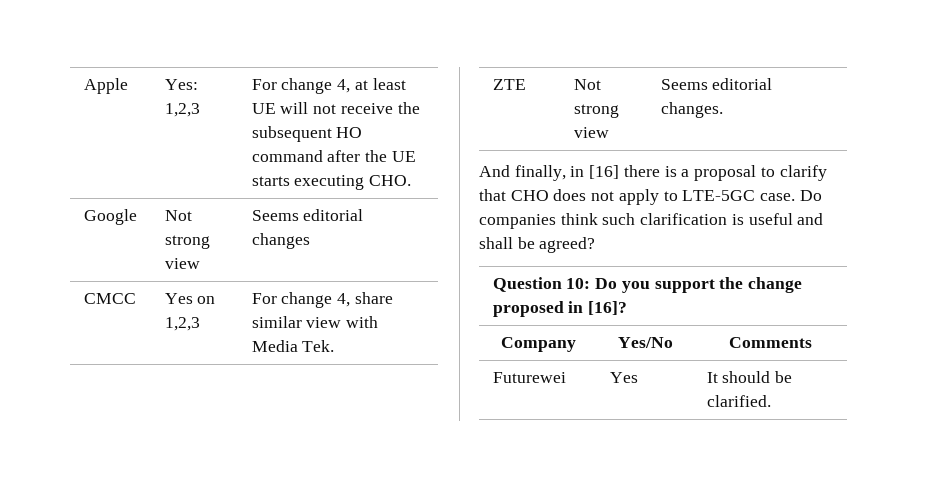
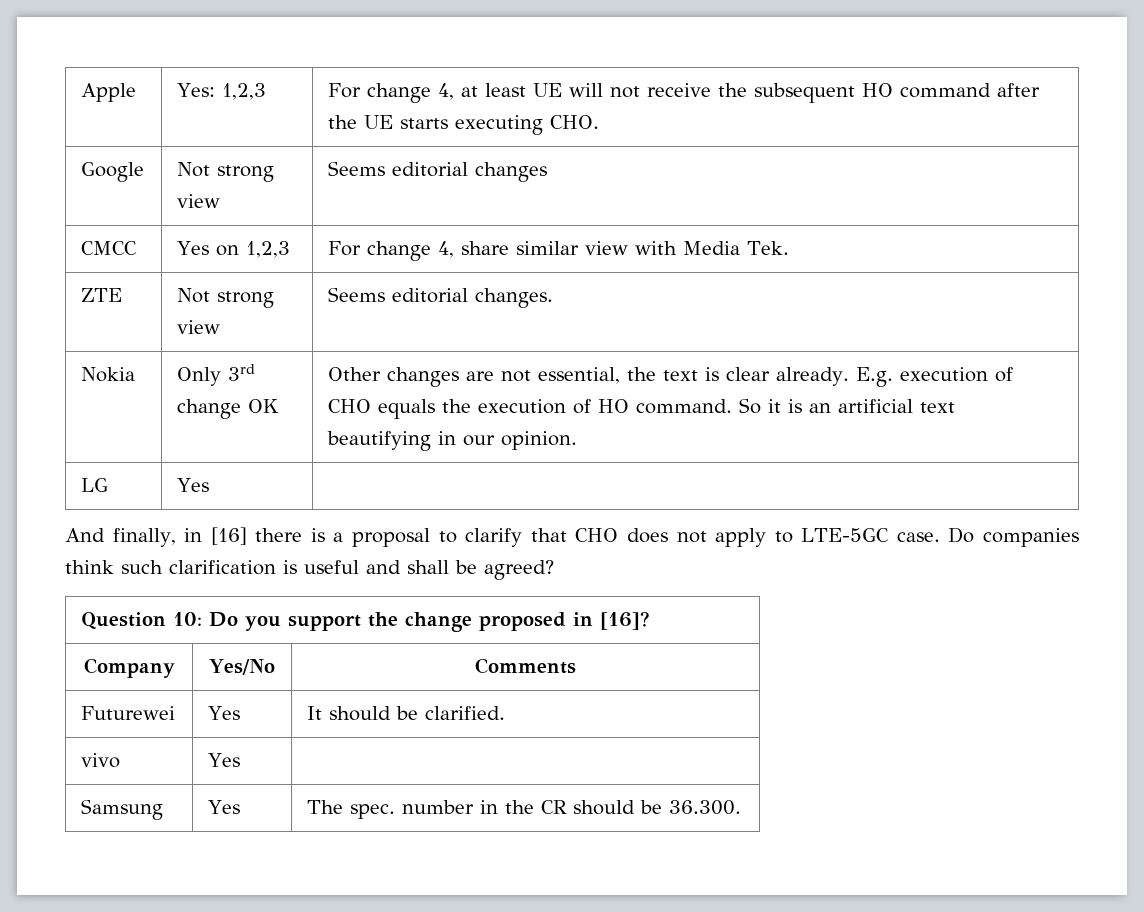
+ Nokia | Only 3rd change OK | Other changes are not essential, the text is clear already. E.g. execution of CHO equals the execution of HO command. So it is an artificial text beautifying in our opinion.
+ LG | Yes |
+ vivo | Yes |
+ Samsung | Yes | The spec. number in the CR should be 36.300.

